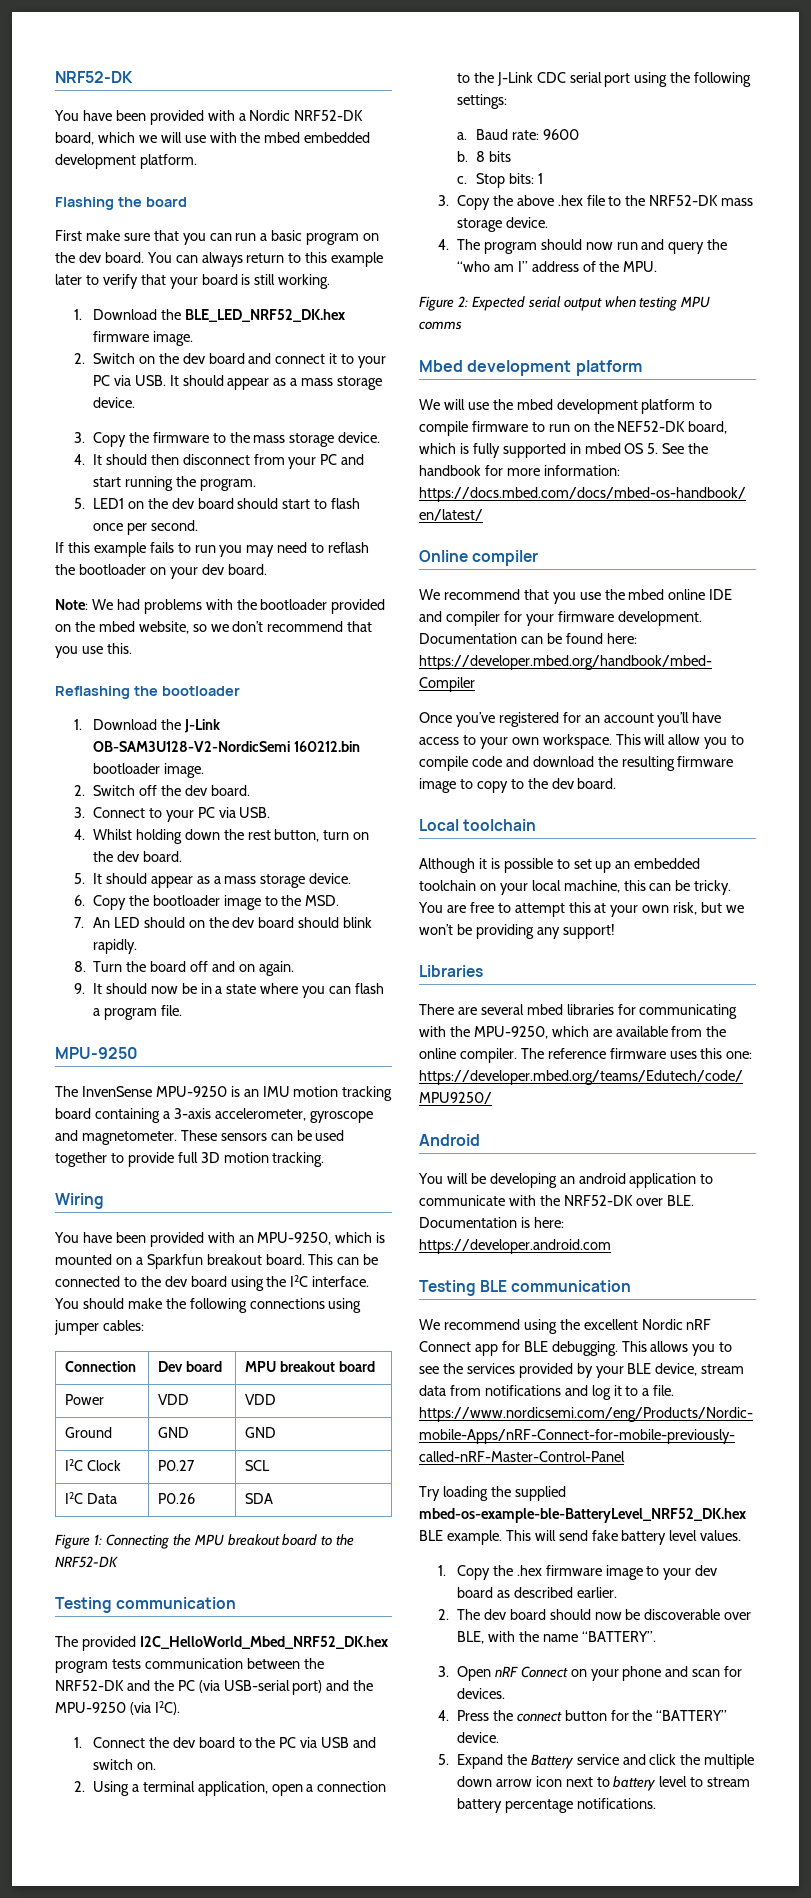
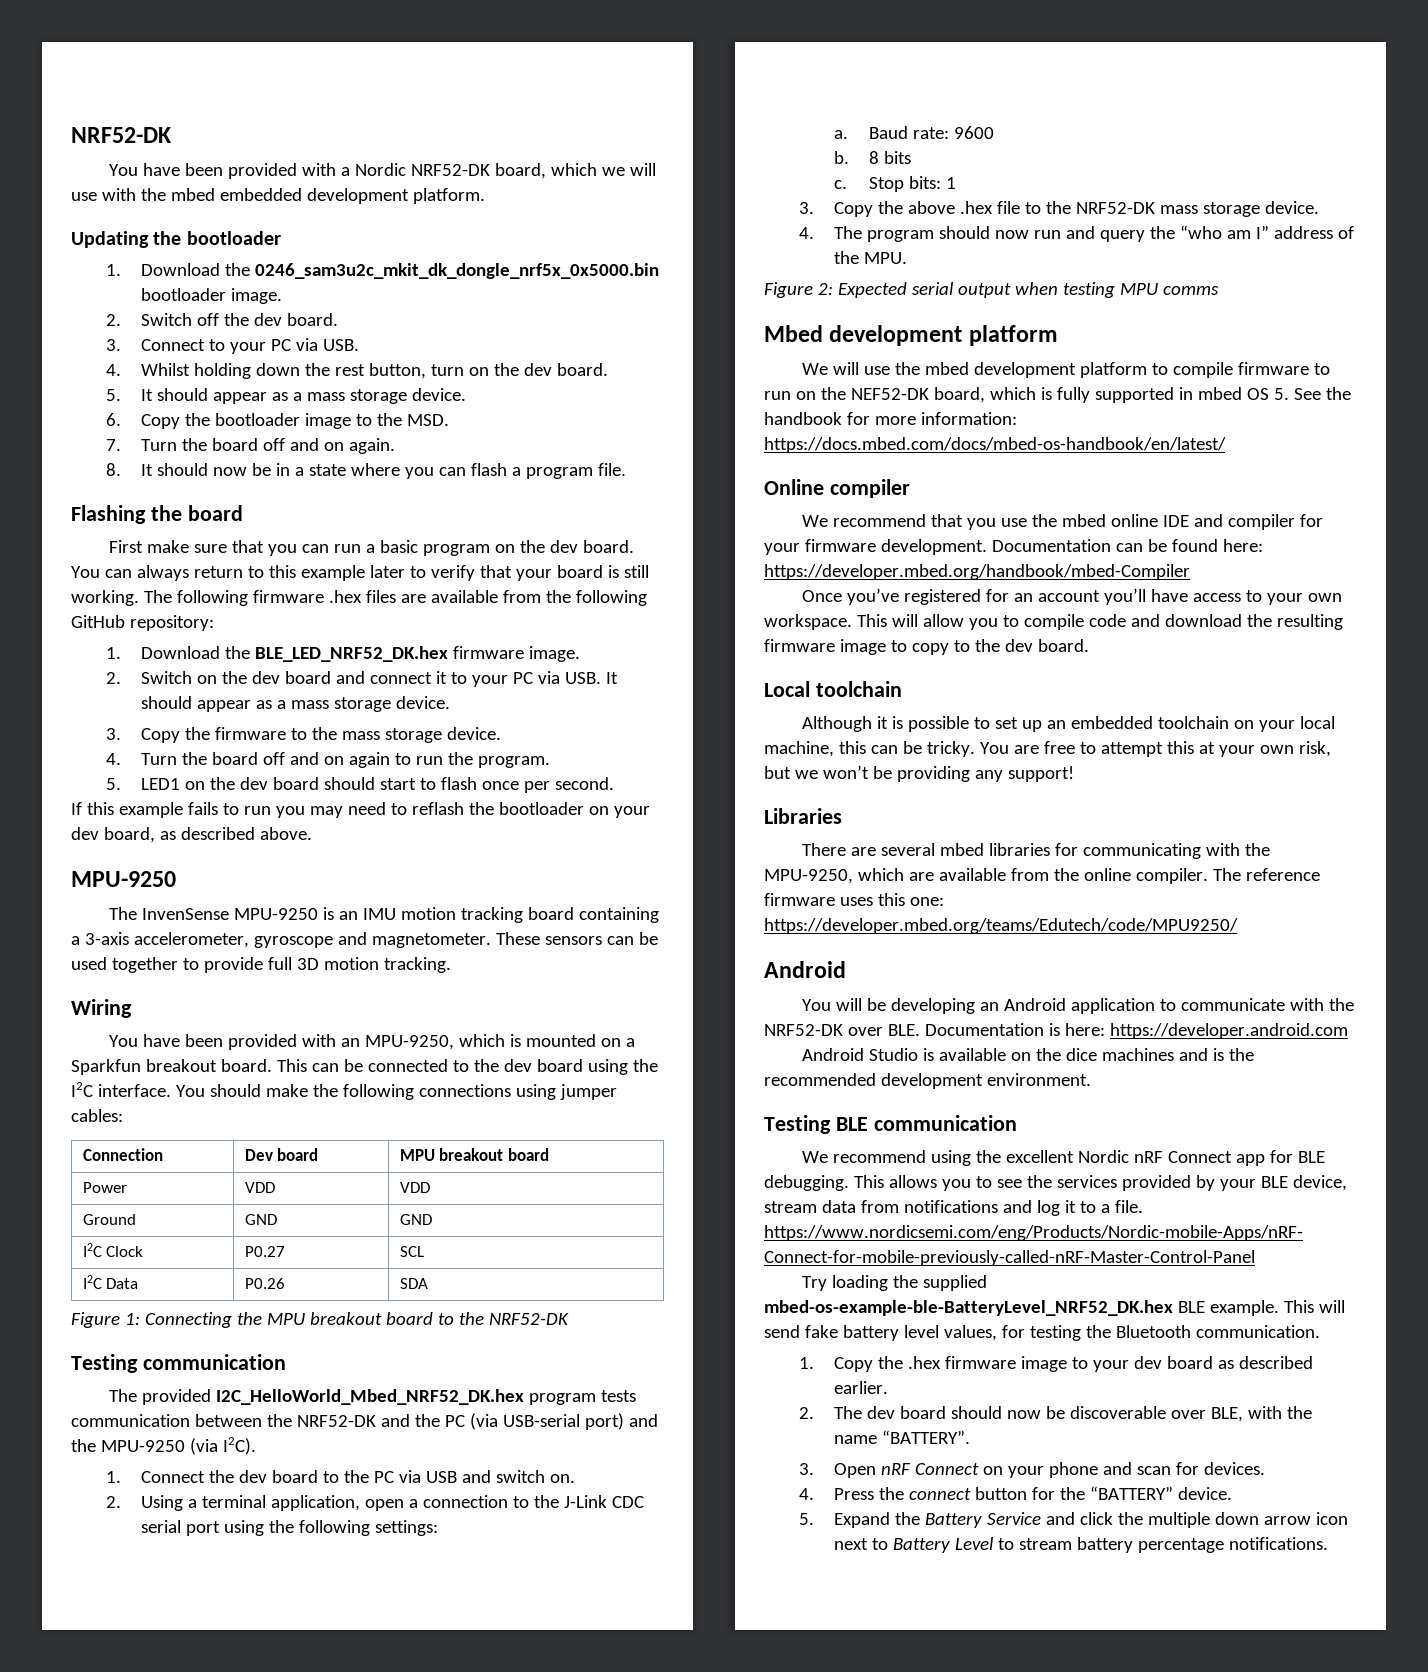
- Flashing the board
- First make sure that you can run a basic program on the dev board. You can always return to this example later to verify that your board is still working.
- 1. Download the BLE_LED_NRF52_DK.hex firmware image.
- 2. Switch on the dev board and connect it to your PC via USB. It should appear as a mass storage device.
- 3. Copy the firmware to the mass storage device.
- 4. It should then disconnect from your PC and start running the program.
- 5. LED1 on the dev board should start to flash once per second.
- If this example fails to run you may need to reflash the bootloader on your dev board.
- Note: We had problems with the bootloader provided on the mbed website, so we don’t recommend that you use this.
- Reflashing the bootloader
+ Updating the bootloader
- 1. Download the J-Link OB-SAM3U128-V2-NordicSemi 160212.bin bootloader image.
+ 1. Download the 0246_sam3u2c_mkit_dk_dongle_nrf5x_0x5000.bin bootloader image.
- 7. An LED should on the dev board should blink rapidly.
- 8. Turn the board off and on again.
+ 7. Turn the board off and on again.
- 9. It should now be in a state where you can flash a program file.
+ 8. It should now be in a state where you can flash a program file.
+ Flashing the board
+ First make sure that you can run a basic program on the dev board. You can always return to this example later to verify that your board is still working. The following firmware .hex files are available from the following GitHub repository:
+ 1. Download the BLE_LED_NRF52_DK.hex firmware image.
+ 2. Switch on the dev board and connect it to your PC via USB. It should appear as a mass storage device.
+ 3. Copy the firmware to the mass storage device.
+ 4. Turn the board off and on again to run the program.
+ 5. LED1 on the dev board should start to flash once per second.
+ If this example fails to run you may need to reflash the bootloader on your dev board, as described above.
- You will be developing an android application to communicate with the NRF52-DK over BLE. Documentation is here: https://developer.android.com
+ You will be developing an Android application to communicate with the NRF52-DK over BLE. Documentation is here: https://developer.android.com
+ Android Studio is available on the dice machines and is the recommended development environment.
- This will send fake battery level values.
+ This will send fake battery level values, for testing the Bluetooth communication.
- 5. Expand the Battery service and click the multiple down arrow icon next to battery level to stream battery percentage notifications.
+ 5. Expand the Battery Service and click the multiple down arrow icon next to Battery Level to stream battery percentage notifications.

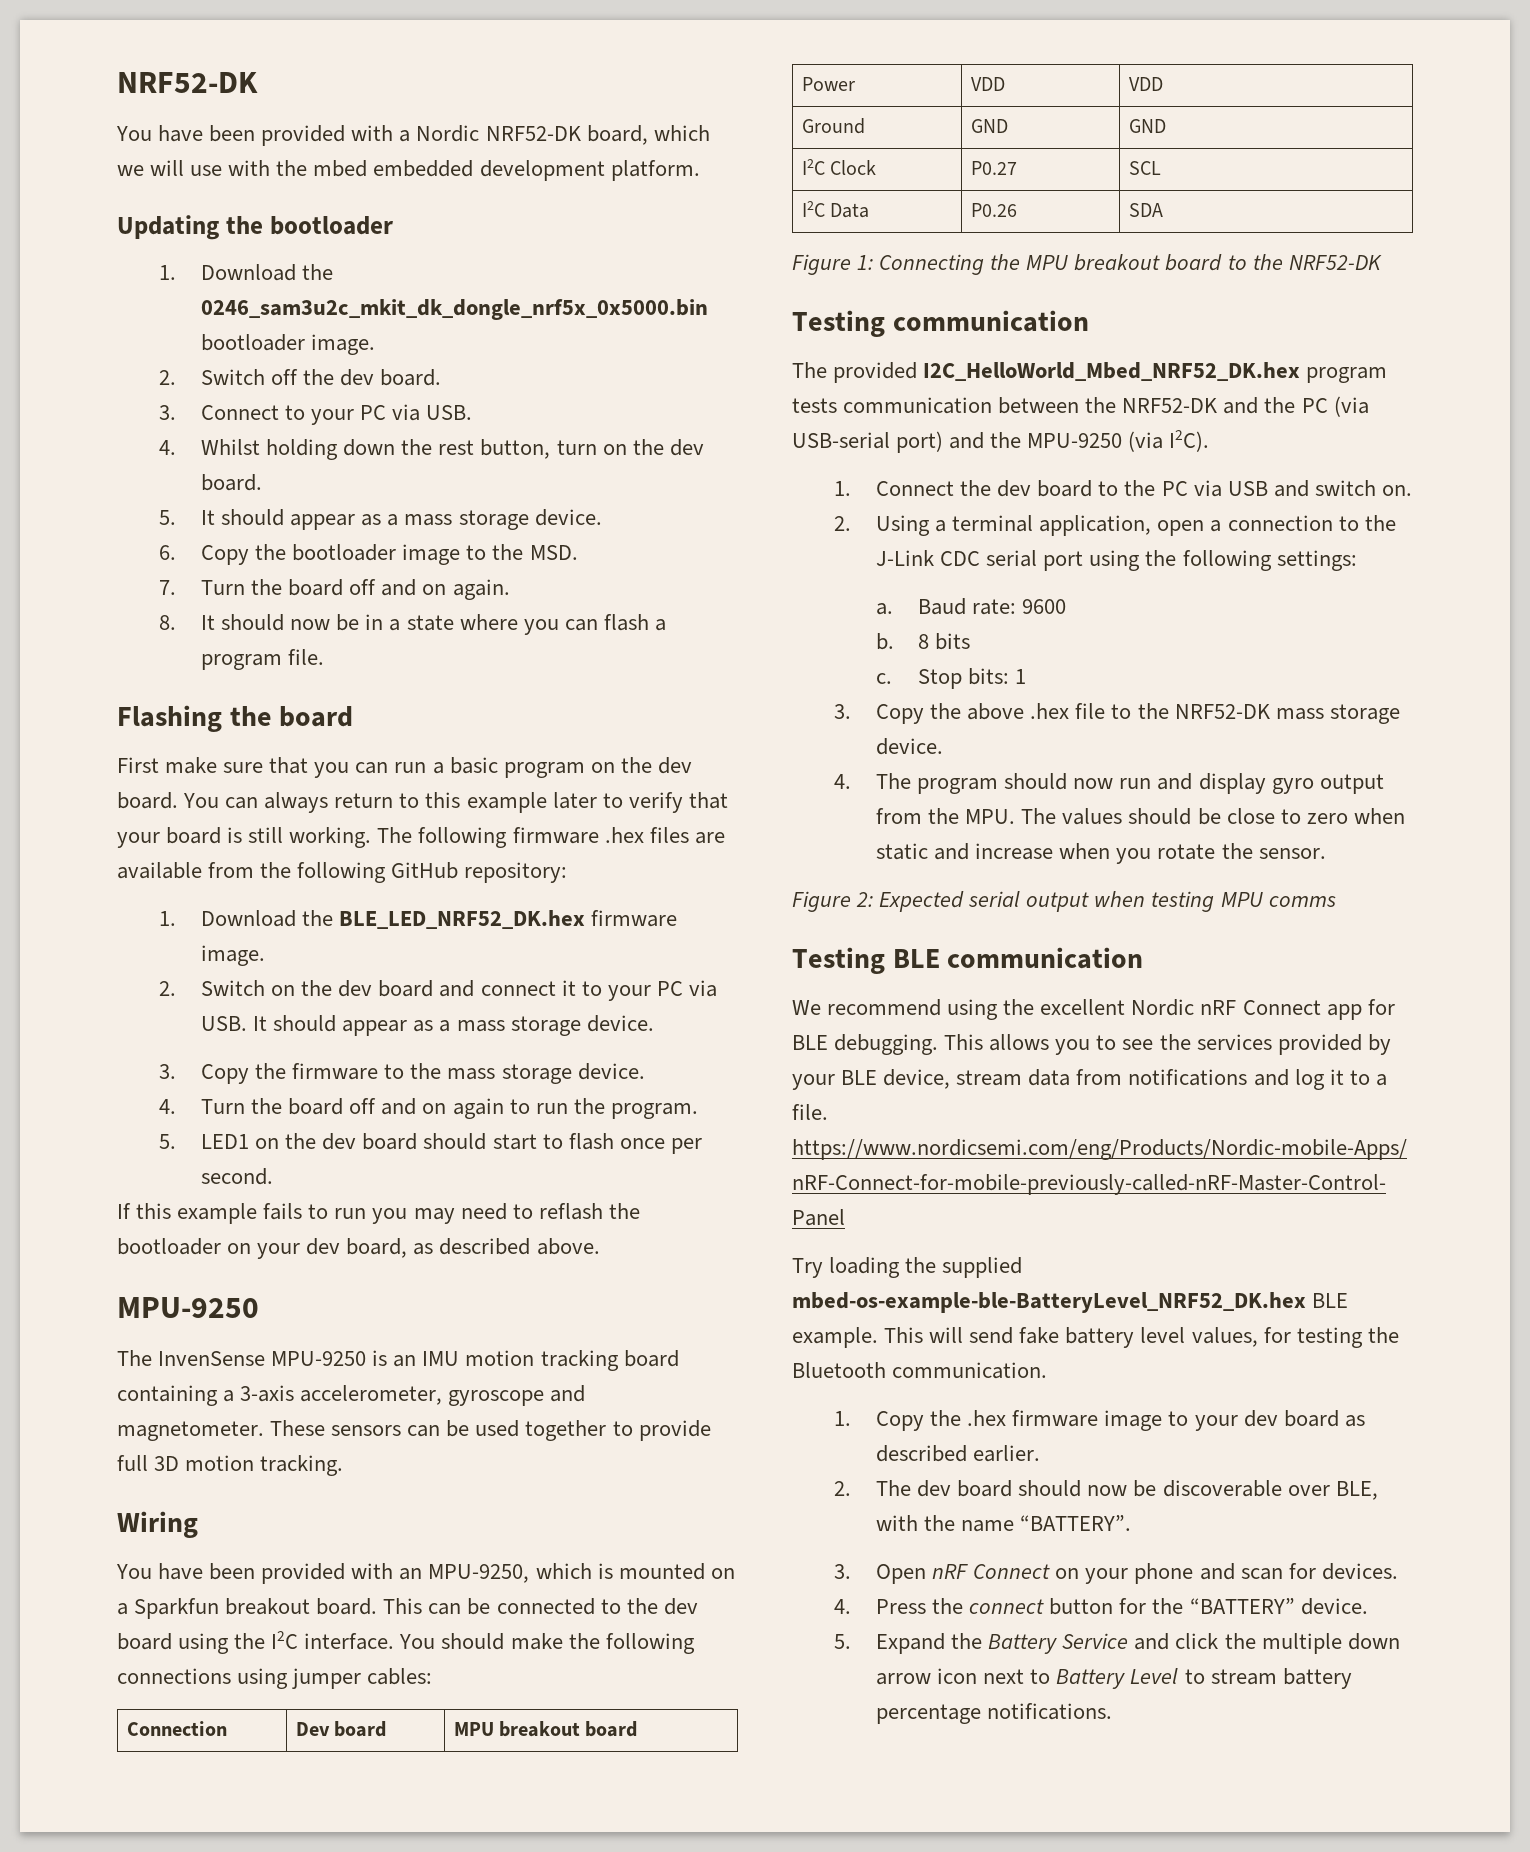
- 4. The program should now run and query the “who am I” address of the MPU.
+ 4. The program should now run and display gyro output from the MPU. The values should be close to zero when static and increase when you rotate the sensor.
- Mbed development platform
- We will use the mbed development platform to compile firmware to run on the NEF52-DK board, which is fully supported in mbed OS 5. See the handbook for more information: https://docs.mbed.com/docs/mbed-os-handbook/en/latest/
- Online compiler
- We recommend that you use the mbed online IDE and compiler for your firmware development. Documentation can be found here: https://developer.mbed.org/handbook/mbed-Compiler
- Once you’ve registered for an account you’ll have access to your own workspace. This will allow you to compile code and download the resulting firmware image to copy to the dev board.
- Local toolchain
- Although it is possible to set up an embedded toolchain on your local machine, this can be tricky. You are free to attempt this at your own risk, but we won’t be providing any support!
- Libraries
- There are several mbed libraries for communicating with the MPU-9250, which are available from the online compiler. The reference firmware uses this one: https://developer.mbed.org/teams/Edutech/code/MPU9250/
- Android
- You will be developing an Android application to communicate with the NRF52-DK over BLE. Documentation is here: https://developer.android.com
- Android Studio is available on the dice machines and is the recommended development environment.

